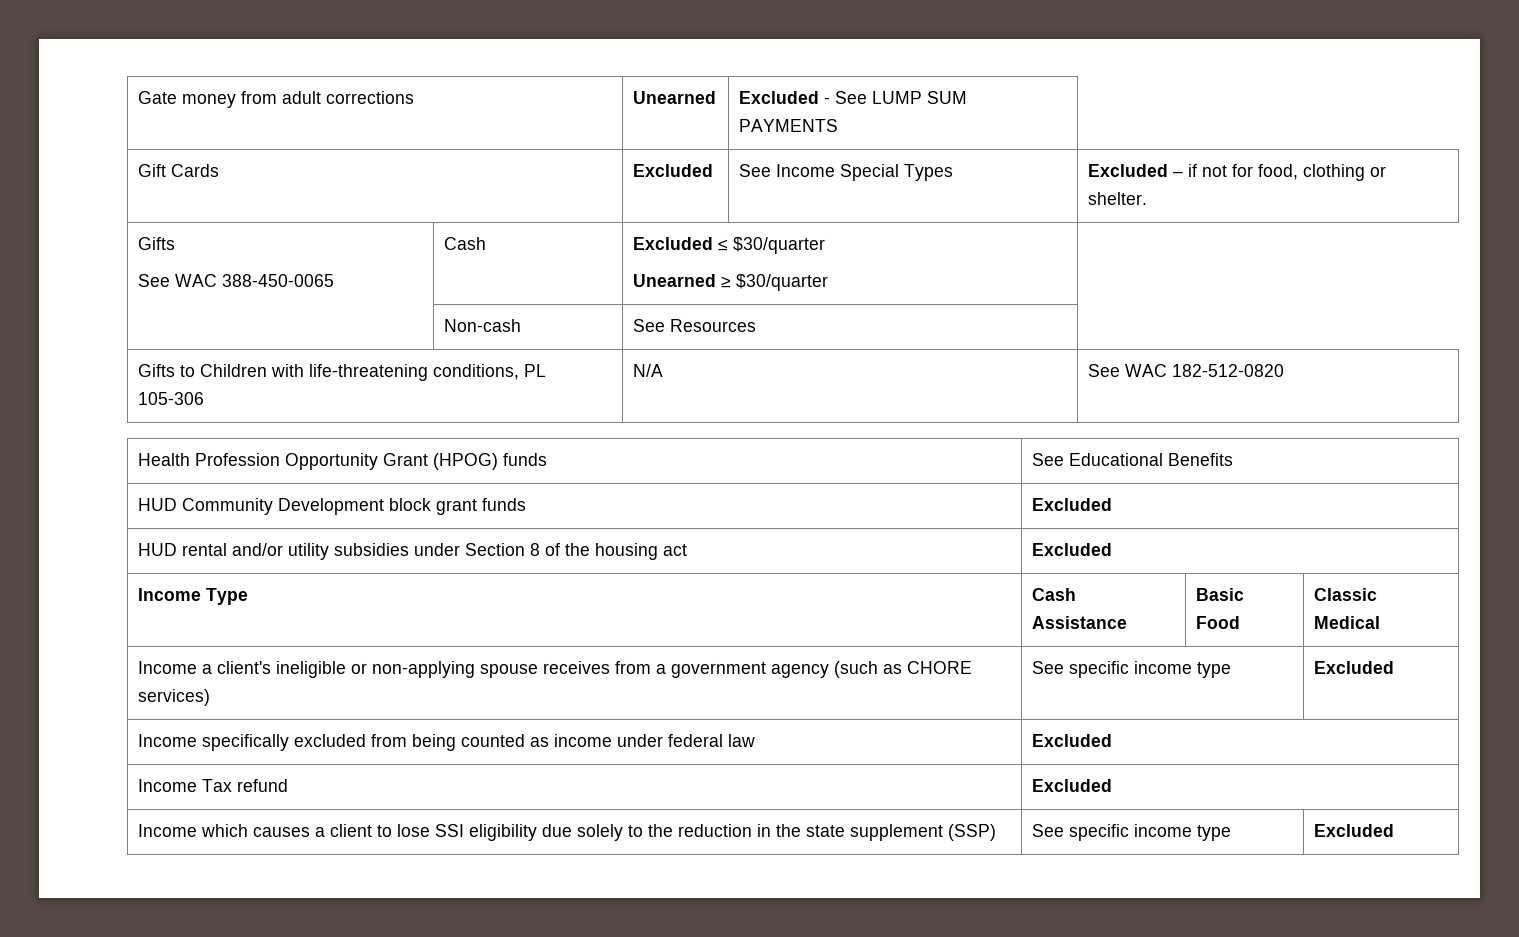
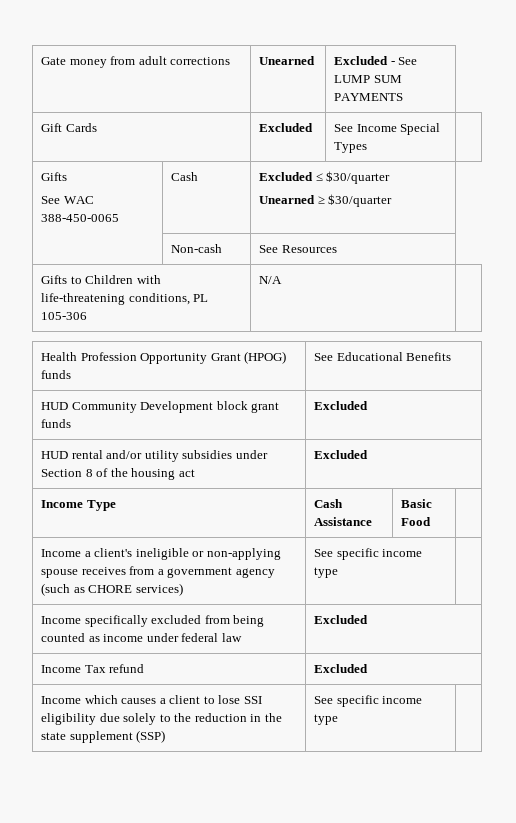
- Gift Cards | Excluded | See Income Special Types | Excluded – if not for food, clothing or shelter.
+ Gift Cards | Excluded | See Income Special Types |
- Gifts to Children with life-threatening conditions, PL 105-306 | N/A | See WAC 182-512-0820
+ Gifts to Children with life-threatening conditions, PL 105-306 | N/A |
- Income Type | Cash Assistance | Basic Food | Classic Medical
+ Income Type | Cash Assistance | Basic Food |
- Income a client's ineligible or non-applying spouse receives from a government agency (such as CHORE services) | See specific income type | Excluded
+ Income a client's ineligible or non-applying spouse receives from a government agency (such as CHORE services) | See specific income type |
- Income which causes a client to lose SSI eligibility due solely to the reduction in the state supplement (SSP) | See specific income type | Excluded
+ Income which causes a client to lose SSI eligibility due solely to the reduction in the state supplement (SSP) | See specific income type |

